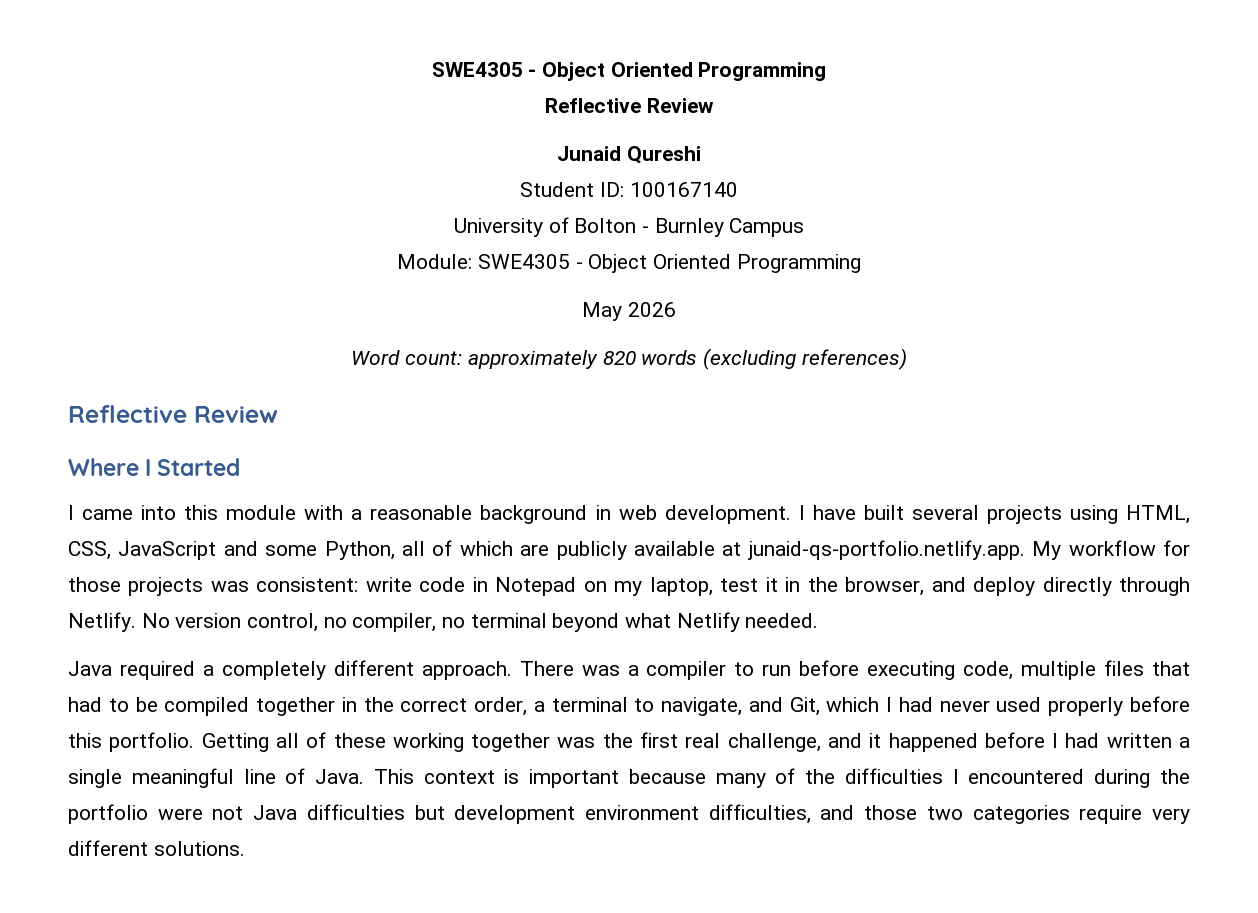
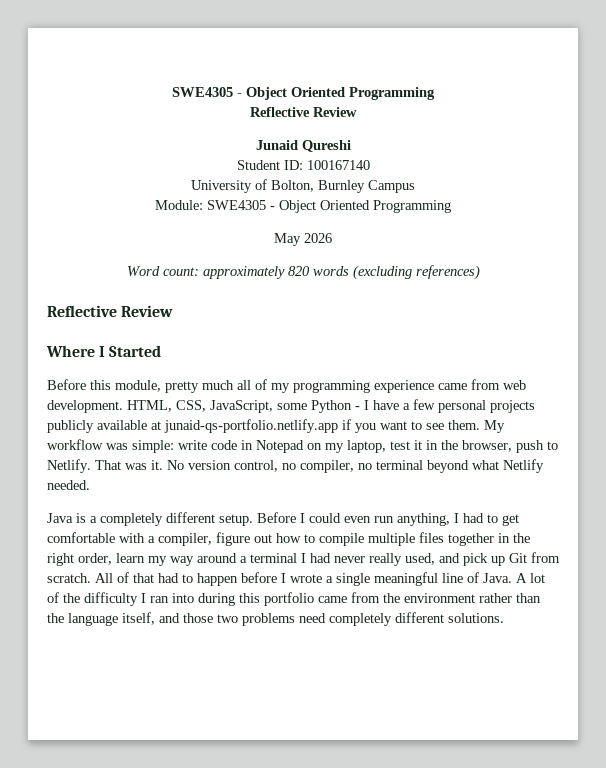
- University of Bolton - Burnley Campus
+ University of Bolton, Burnley Campus
- I came into this module with a reasonable background in web development. I have built several projects using HTML, CSS, JavaScript and some Python, all of which are publicly available at junaid-qs-portfolio.netlify.app. My workflow for those projects was consistent: write code in Notepad on my laptop, test it in the browser, and deploy directly through Netlify.
+ Before this module, pretty much all of my programming experience came from web development. HTML, CSS, JavaScript, some Python - I have a few personal projects publicly available at junaid-qs-portfolio.netlify.app if you want to see them. My workflow was simple: write code in Notepad on my laptop, test it in the browser, push to Netlify. That was it.
- Java required a completely different approach. There was a compiler to run before executing code, multiple files that had to be compiled together in the correct order, a terminal to navigate, and Git, which I had never used properly before this portfolio. Getting all of these working together was the first real challenge, and it happened before I had written a single meaningful line of Java.
+ Java is a completely different setup. Before I could even run anything, I had to get comfortable with a compiler, figure out how to compile multiple files together in the right order, learn my way around a terminal I had never really used, and pick up Git from scratch. All of that had to happen before I wrote a single meaningful line of Java.
- This context is important because many of the difficulties I encountered during the portfolio were not Java difficulties but development environment difficulties, and those two categories require very different solutions.
+ A lot of the difficulty I ran into during this portfolio came from the environment rather than the language itself, and those two problems need completely different solutions.

